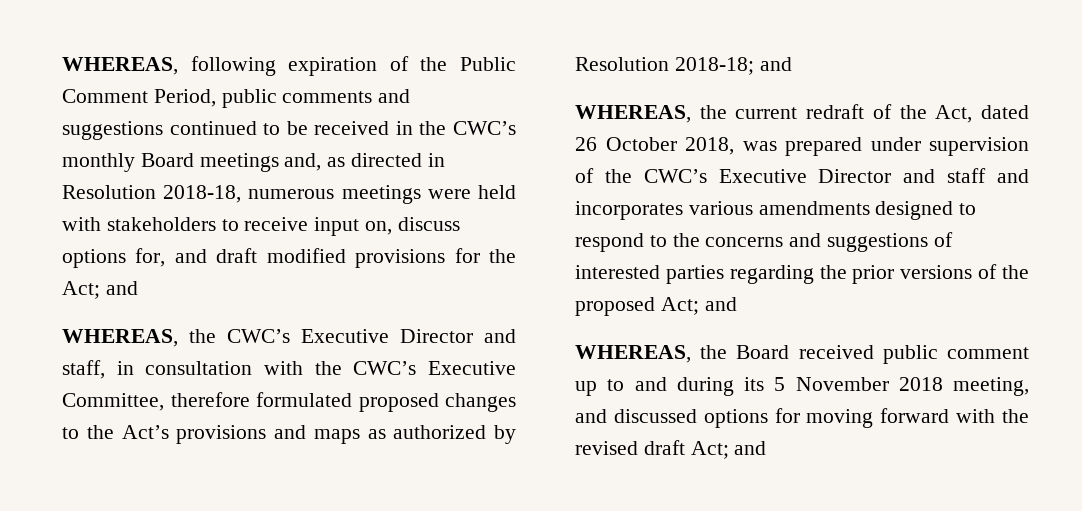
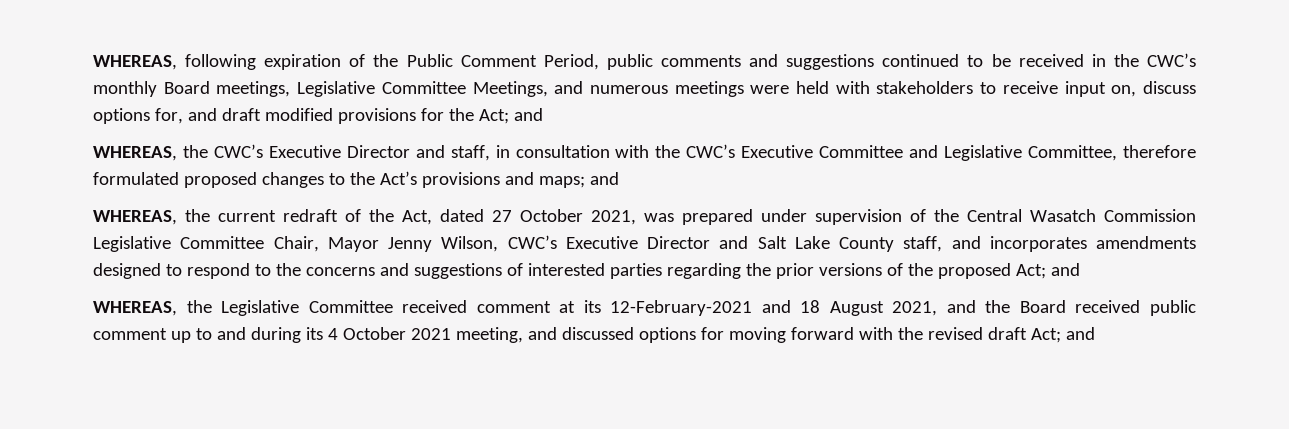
- WHEREAS, following expiration of the Public Comment Period, public comments and suggestions continued to be received in the CWC’s monthly Board meetings and, as directed in Resolution 2018-18, numerous meetings were held with stakeholders to receive input on, discuss options for, and draft modified provisions for the Act; and
+ WHEREAS, following expiration of the Public Comment Period, public comments and suggestions continued to be received in the CWC’s monthly Board meetings, Legislative Committee Meetings, and numerous meetings were held with stakeholders to receive input on, discuss options for, and draft modified provisions for the Act; and
- WHEREAS, the CWC’s Executive Director and staff, in consultation with the CWC’s Executive Committee, therefore formulated proposed changes to the Act’s provisions and maps as authorized by Resolution 2018-18; and
+ WHEREAS, the CWC’s Executive Director and staff, in consultation with the CWC’s Executive Committee and Legislative Committee, therefore formulated proposed changes to the Act’s provisions and maps; and
- WHEREAS, the current redraft of the Act, dated 26 October 2018, was prepared under supervision of the CWC’s Executive Director and staff and incorporates various amendments designed to respond to the concerns and suggestions of interested parties regarding the prior versions of the proposed Act; and
+ WHEREAS, the current redraft of the Act, dated 27 October 2021, was prepared under supervision of the Central Wasatch Commission Legislative Committee Chair, Mayor Jenny Wilson, CWC’s Executive Director and Salt Lake County staff, and incorporates amendments designed to respond to the concerns and suggestions of interested parties regarding the prior versions of the proposed Act; and
- WHEREAS, the Board received public comment up to and during its 5 November 2018 meeting, and discussed options for moving forward with the revised draft Act; and
+ WHEREAS, the Legislative Committee received comment at its 12-February-2021 and 18 August 2021, and the Board received public comment up to and during its 4 October 2021 meeting, and discussed options for moving forward with the revised draft Act; and

